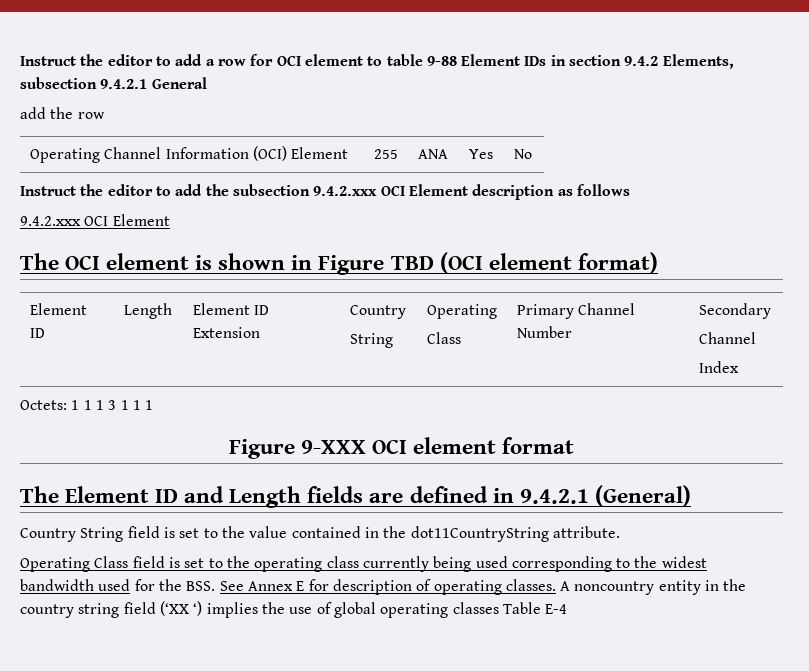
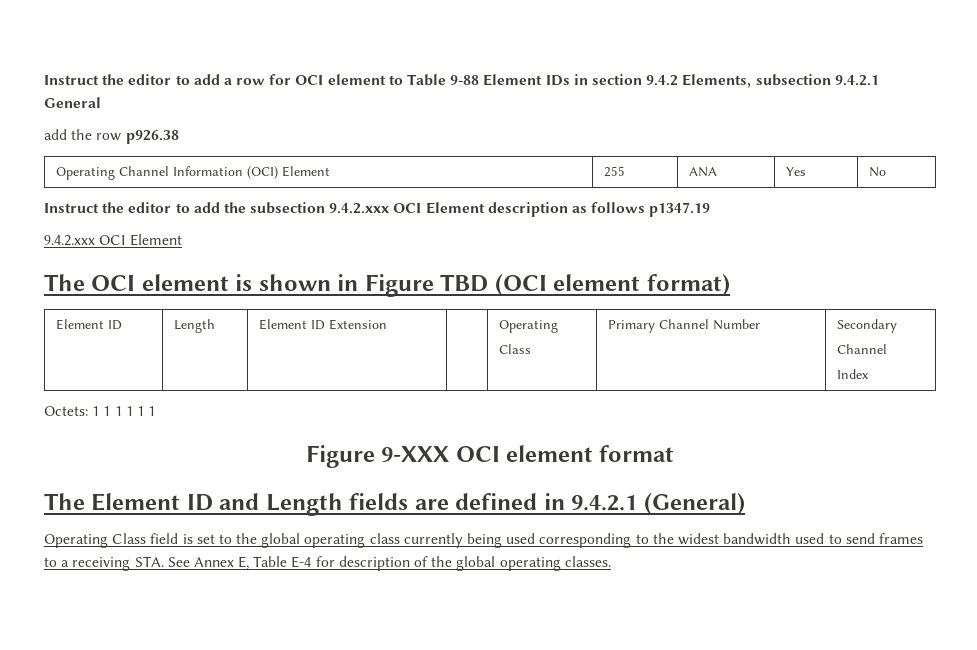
- Instruct the editor to add a row for OCI element to table 9-88 Element IDs in section 9.4.2 Elements, subsection 9.4.2.1 General
+ Instruct the editor to add a row for OCI element to Table 9-88 Element IDs in section 9.4.2 Elements, subsection 9.4.2.1 General
- add the row
+ add the row p926.38
- Instruct the editor to add the subsection 9.4.2.xxx OCI Element description as follows
+ Instruct the editor to add the subsection 9.4.2.xxx OCI Element description as follows p1347.19
- Element ID | Length | Element ID Extension | Country
- String | Operating
+ Element ID | Length | Element ID Extension | | Operating
- Octets: 1 1 1 3 1 1 1
+ Octets: 1 1 1 1 1 1
- Country String field is set to the value contained in the dot11CountryString attribute.
- Operating Class field is set to the operating class currently being used corresponding to the widest bandwidth used for the BSS. See Annex E for description of operating classes. A noncountry entity in the country string field (‘XX ‘) implies the use of global operating classes Table E-4
+ Operating Class field is set to the global operating class currently being used corresponding to the widest bandwidth used to send frames to a receiving STA. See Annex E, Table E-4 for description of the global operating classes.

